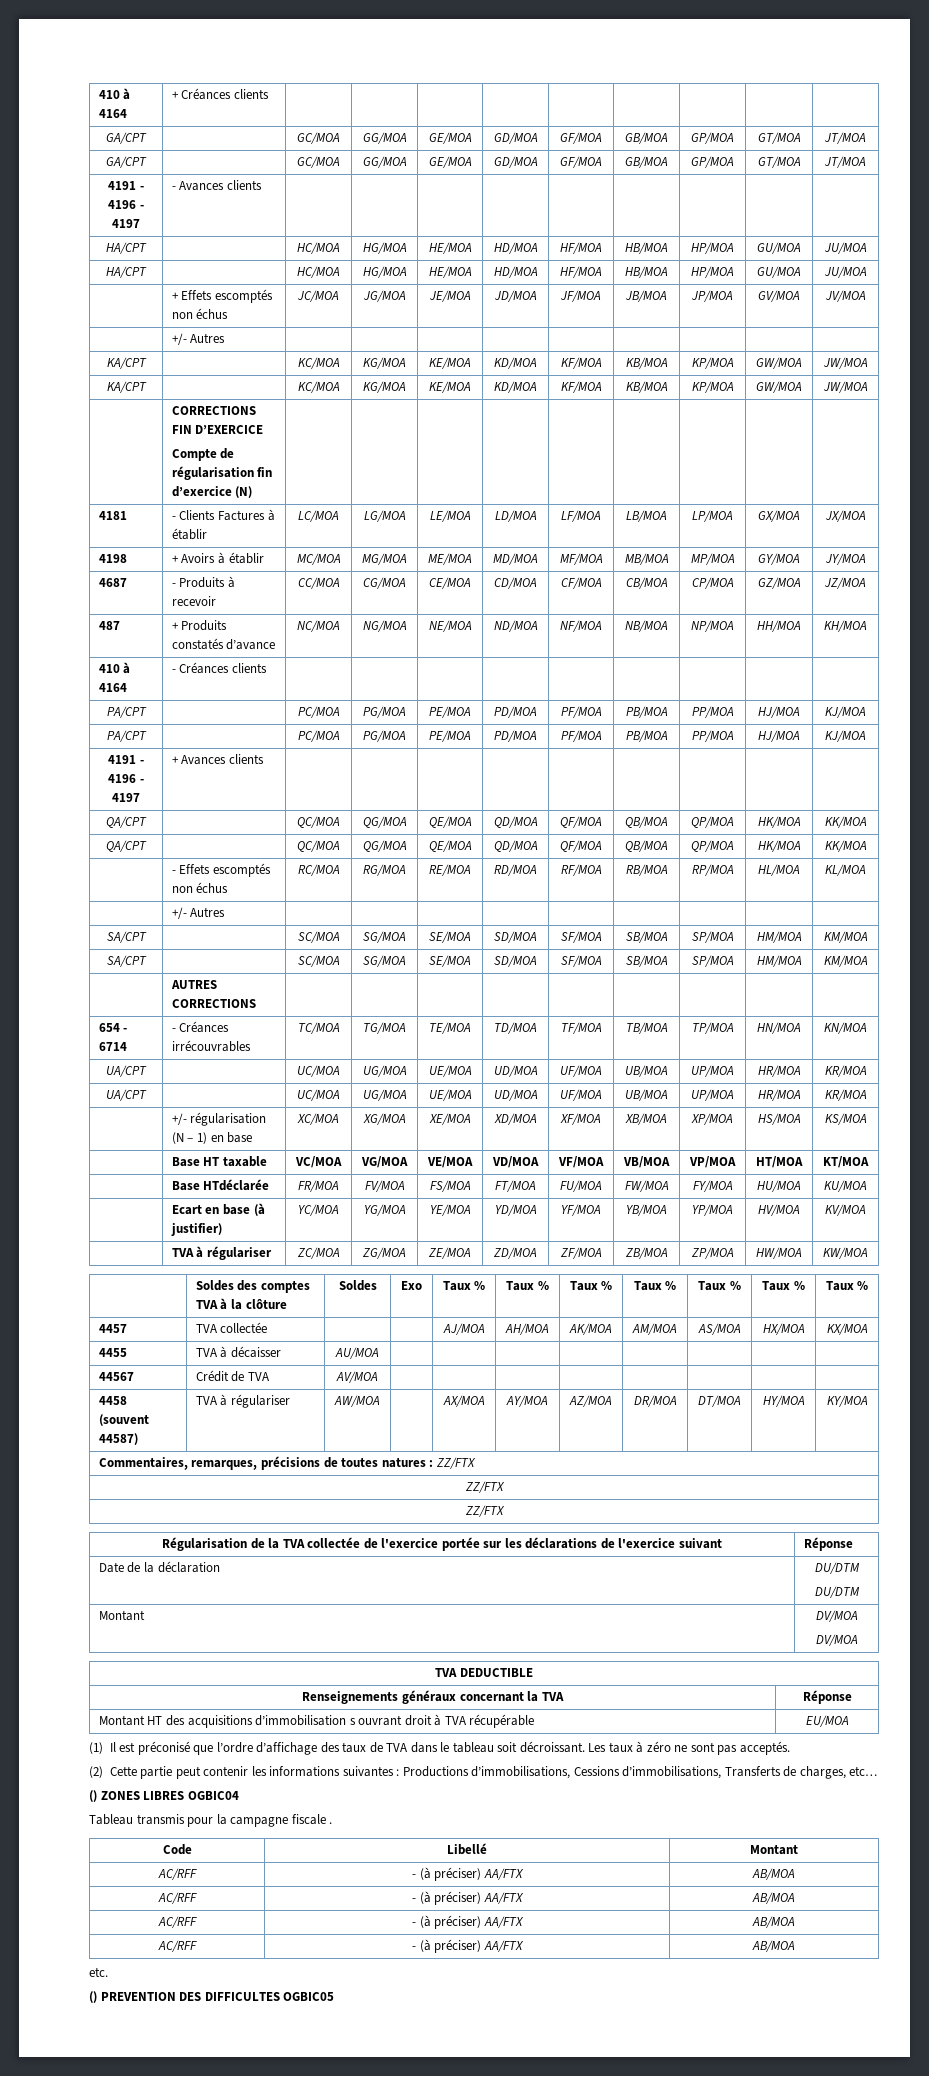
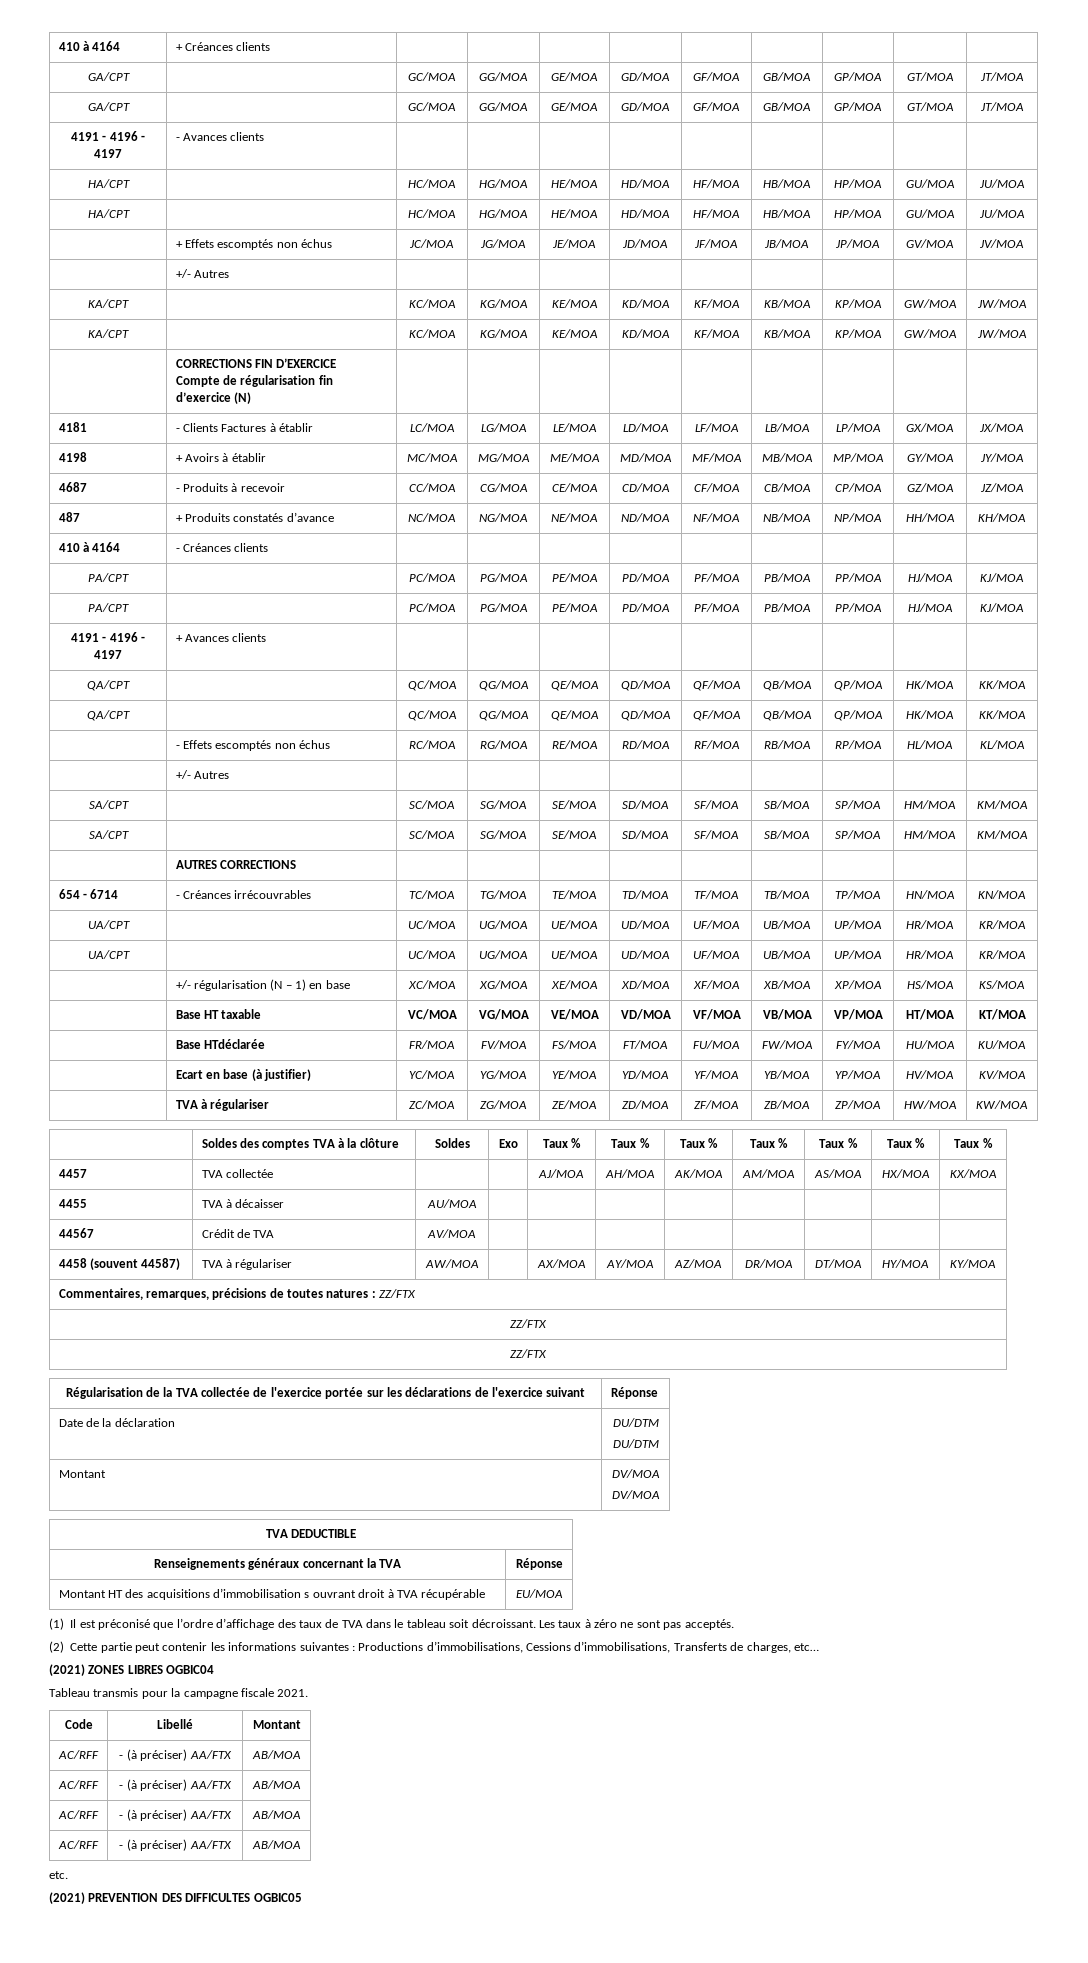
- () ZONES LIBRES OGBIC04
+ (2021) ZONES LIBRES OGBIC04
- Tableau transmis pour la campagne fiscale .
+ Tableau transmis pour la campagne fiscale 2021.
- () PREVENTION DES DIFFICULTES OGBIC05
+ (2021) PREVENTION DES DIFFICULTES OGBIC05

